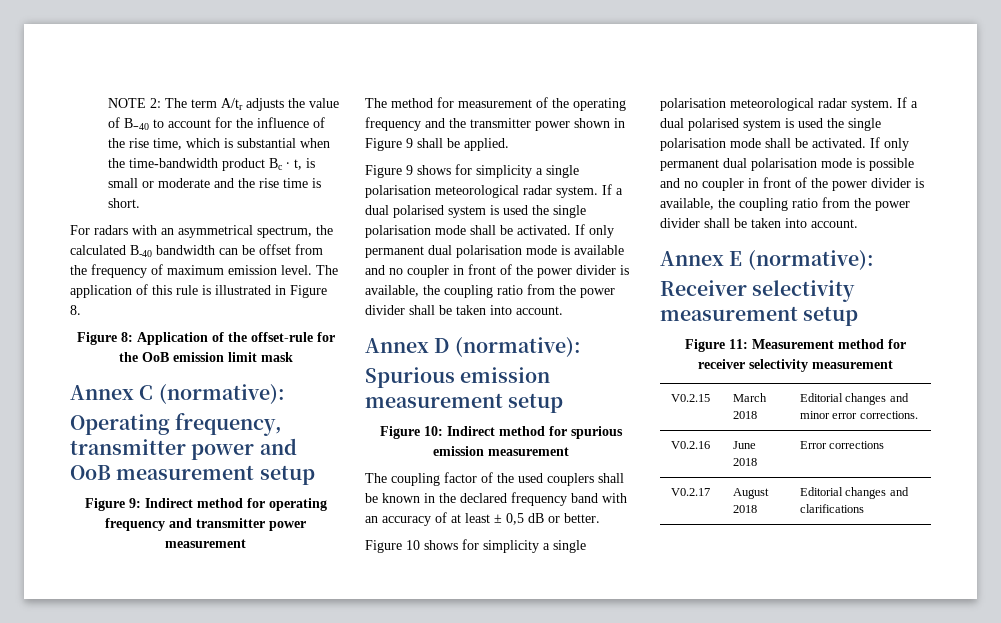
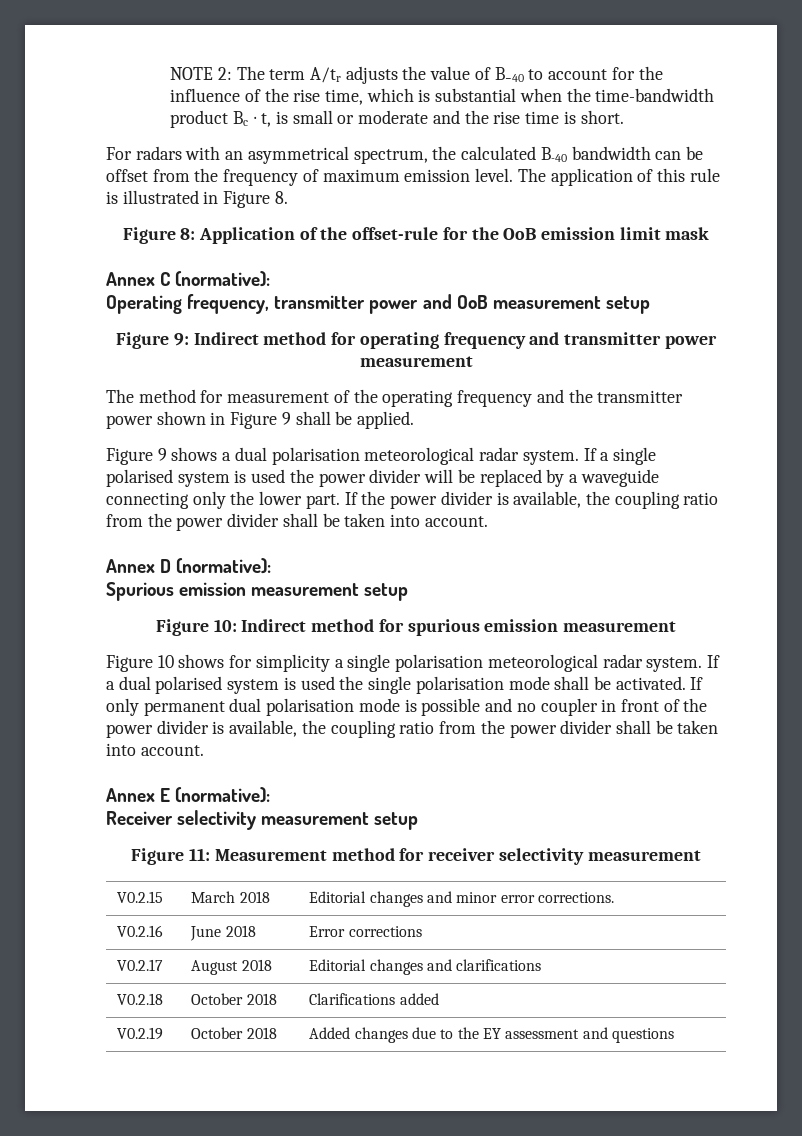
- Figure 9 shows for simplicity a single polarisation meteorological radar system. If a dual polarised system is used the single polarisation mode shall be activated. If only permanent dual polarisation mode is available and no coupler in front of the power divider is available, the coupling ratio from the power divider shall be taken into account.
+ Figure 9 shows a dual polarisation meteorological radar system. If a single polarised system is used the power divider will be replaced by a waveguide connecting only the lower part. If the power divider is available, the coupling ratio from the power divider shall be taken into account.
- The coupling factor of the used couplers shall be known in the declared frequency band with an accuracy of at least ± 0,5 dB or better.
+ V0.2.18 | October 2018 | Clarifications added
+ V0.2.19 | October 2018 | Added changes due to the EY assessment and questions

